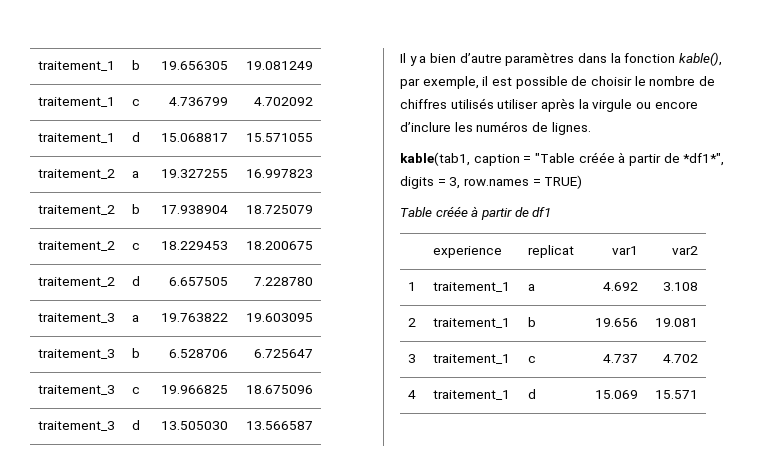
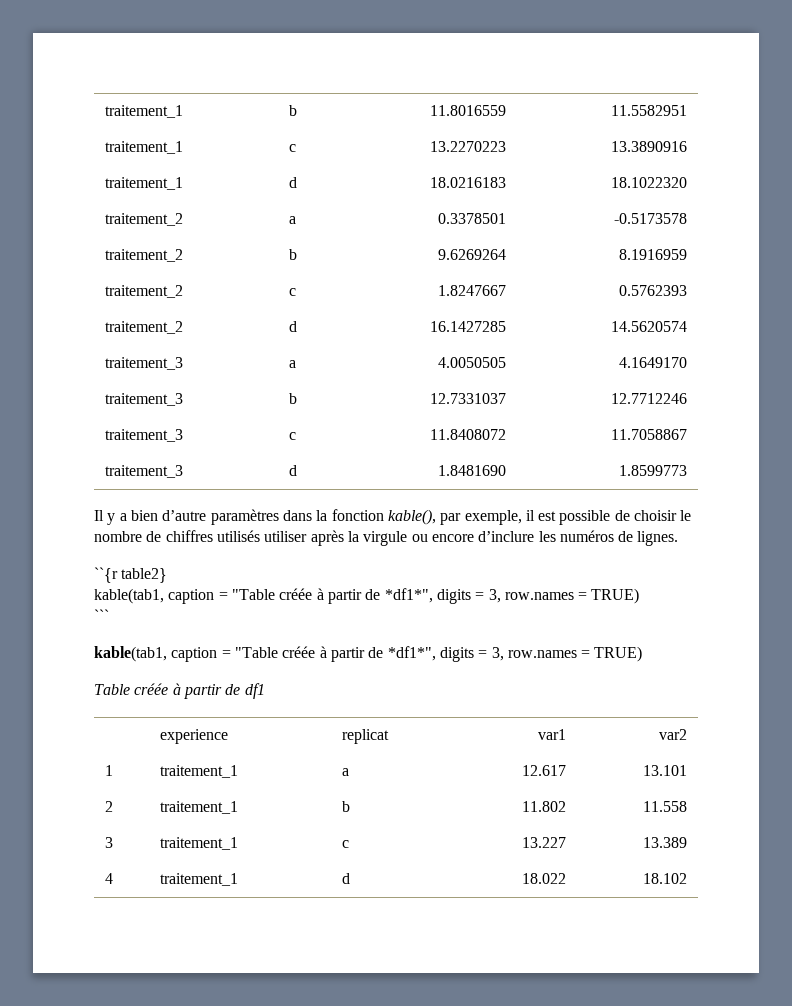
- traitement_1 | b | 19.656305 | 19.081249
- traitement_1 | c | 4.736799 | 4.702092
- traitement_1 | d | 15.068817 | 15.571055
+ traitement_1 | b | 11.8016559 | 11.5582951
+ traitement_1 | c | 13.2270223 | 13.3890916
+ traitement_1 | d | 18.0216183 | 18.1022320
- traitement_2 | a | 19.327255 | 16.997823
+ traitement_2 | a | 0.3378501 | -0.5173578
- traitement_2 | b | 17.938904 | 18.725079
+ traitement_2 | b | 9.6269264 | 8.1916959
- traitement_2 | c | 18.229453 | 18.200675
+ traitement_2 | c | 1.8247667 | 0.5762393
- traitement_2 | d | 6.657505 | 7.228780
+ traitement_2 | d | 16.1427285 | 14.5620574
- traitement_3 | a | 19.763822 | 19.603095
+ traitement_3 | a | 4.0050505 | 4.1649170
- traitement_3 | b | 6.528706 | 6.725647
+ traitement_3 | b | 12.7331037 | 12.7712246
- traitement_3 | c | 19.966825 | 18.675096
+ traitement_3 | c | 11.8408072 | 11.7058867
- traitement_3 | d | 13.505030 | 13.566587
+ traitement_3 | d | 1.8481690 | 1.8599773
+ ``{r table2}
+ kable(tab1, caption = "Table créée à partir de *df1*", digits = 3, row.names = TRUE)
+ ```
- 1 | traitement_1 | a | 4.692 | 3.108
+ 1 | traitement_1 | a | 12.617 | 13.101
- 2 | traitement_1 | b | 19.656 | 19.081
+ 2 | traitement_1 | b | 11.802 | 11.558
- 3 | traitement_1 | c | 4.737 | 4.702
+ 3 | traitement_1 | c | 13.227 | 13.389
- 4 | traitement_1 | d | 15.069 | 15.571
+ 4 | traitement_1 | d | 18.022 | 18.102

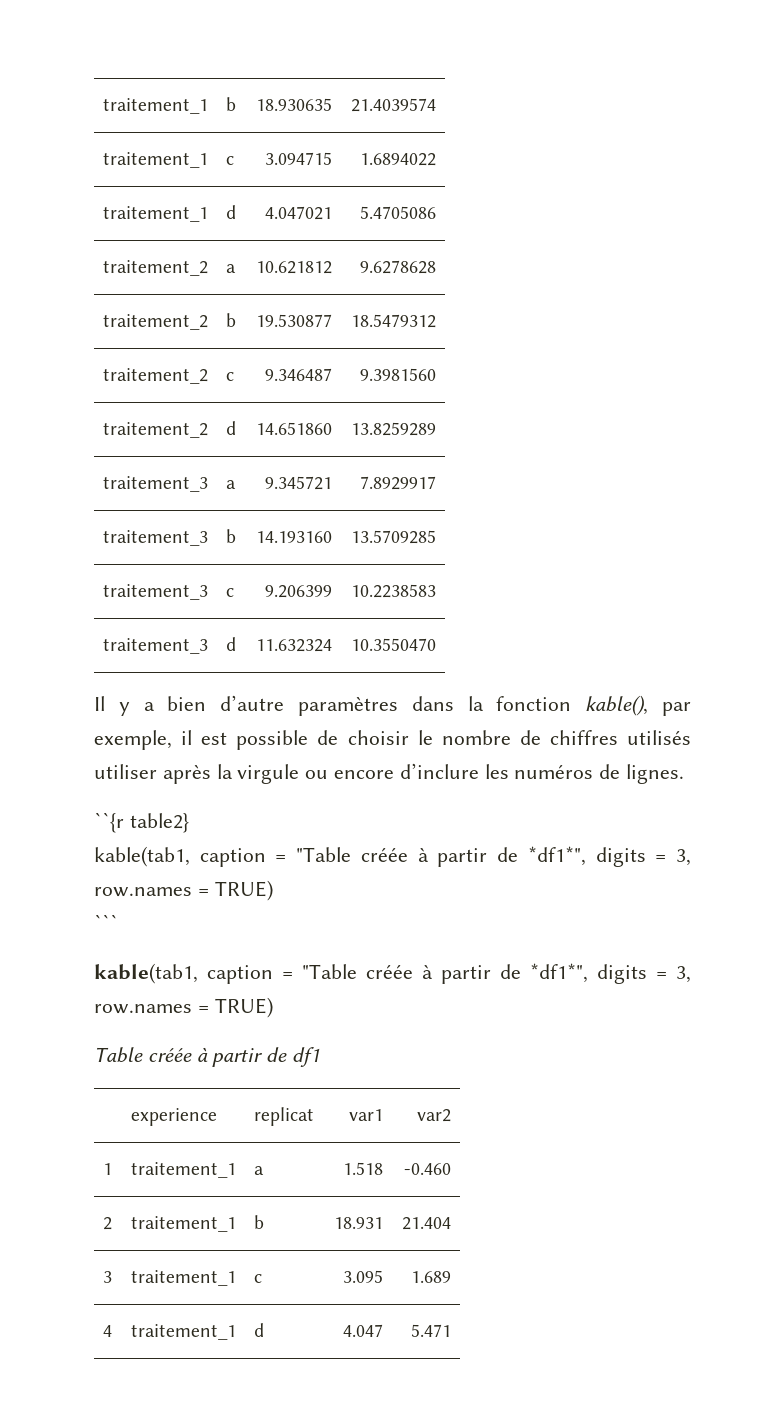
- traitement_1 | b | 11.8016559 | 11.5582951
- traitement_1 | c | 13.2270223 | 13.3890916
- traitement_1 | d | 18.0216183 | 18.1022320
+ traitement_1 | b | 18.930635 | 21.4039574
+ traitement_1 | c | 3.094715 | 1.6894022
+ traitement_1 | d | 4.047021 | 5.4705086
- traitement_2 | a | 0.3378501 | -0.5173578
+ traitement_2 | a | 10.621812 | 9.6278628
- traitement_2 | b | 9.6269264 | 8.1916959
+ traitement_2 | b | 19.530877 | 18.5479312
- traitement_2 | c | 1.8247667 | 0.5762393
+ traitement_2 | c | 9.346487 | 9.3981560
- traitement_2 | d | 16.1427285 | 14.5620574
+ traitement_2 | d | 14.651860 | 13.8259289
- traitement_3 | a | 4.0050505 | 4.1649170
+ traitement_3 | a | 9.345721 | 7.8929917
- traitement_3 | b | 12.7331037 | 12.7712246
+ traitement_3 | b | 14.193160 | 13.5709285
- traitement_3 | c | 11.8408072 | 11.7058867
+ traitement_3 | c | 9.206399 | 10.2238583
- traitement_3 | d | 1.8481690 | 1.8599773
+ traitement_3 | d | 11.632324 | 10.3550470
- 1 | traitement_1 | a | 12.617 | 13.101
+ 1 | traitement_1 | a | 1.518 | -0.460
- 2 | traitement_1 | b | 11.802 | 11.558
+ 2 | traitement_1 | b | 18.931 | 21.404
- 3 | traitement_1 | c | 13.227 | 13.389
+ 3 | traitement_1 | c | 3.095 | 1.689
- 4 | traitement_1 | d | 18.022 | 18.102
+ 4 | traitement_1 | d | 4.047 | 5.471

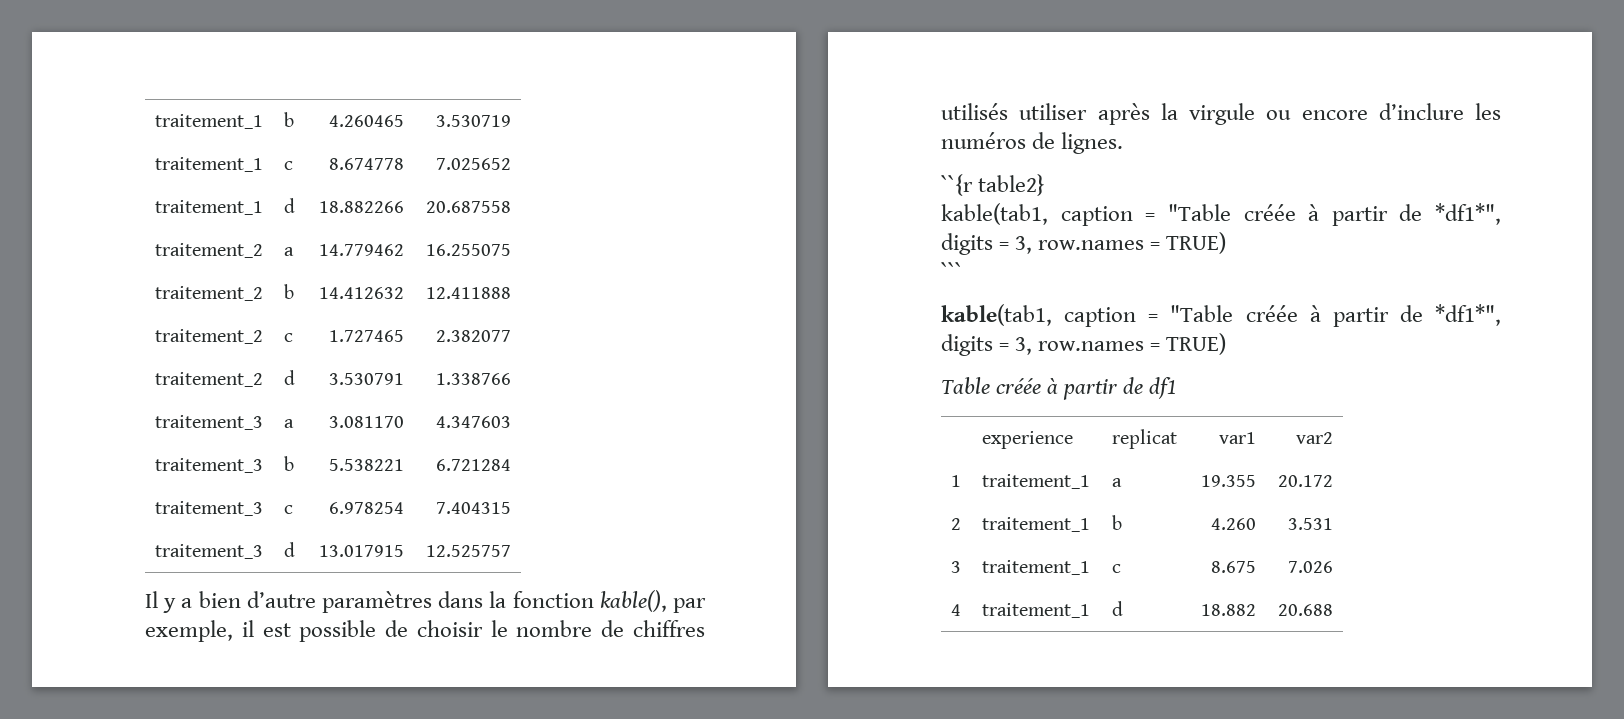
- traitement_1 | b | 18.930635 | 21.4039574
- traitement_1 | c | 3.094715 | 1.6894022
- traitement_1 | d | 4.047021 | 5.4705086
+ traitement_1 | b | 4.260465 | 3.530719
+ traitement_1 | c | 8.674778 | 7.025652
+ traitement_1 | d | 18.882266 | 20.687558
- traitement_2 | a | 10.621812 | 9.6278628
+ traitement_2 | a | 14.779462 | 16.255075
- traitement_2 | b | 19.530877 | 18.5479312
+ traitement_2 | b | 14.412632 | 12.411888
- traitement_2 | c | 9.346487 | 9.3981560
+ traitement_2 | c | 1.727465 | 2.382077
- traitement_2 | d | 14.651860 | 13.8259289
+ traitement_2 | d | 3.530791 | 1.338766
- traitement_3 | a | 9.345721 | 7.8929917
+ traitement_3 | a | 3.081170 | 4.347603
- traitement_3 | b | 14.193160 | 13.5709285
+ traitement_3 | b | 5.538221 | 6.721284
- traitement_3 | c | 9.206399 | 10.2238583
+ traitement_3 | c | 6.978254 | 7.404315
- traitement_3 | d | 11.632324 | 10.3550470
+ traitement_3 | d | 13.017915 | 12.525757
- 1 | traitement_1 | a | 1.518 | -0.460
+ 1 | traitement_1 | a | 19.355 | 20.172
- 2 | traitement_1 | b | 18.931 | 21.404
+ 2 | traitement_1 | b | 4.260 | 3.531
- 3 | traitement_1 | c | 3.095 | 1.689
+ 3 | traitement_1 | c | 8.675 | 7.026
- 4 | traitement_1 | d | 4.047 | 5.471
+ 4 | traitement_1 | d | 18.882 | 20.688

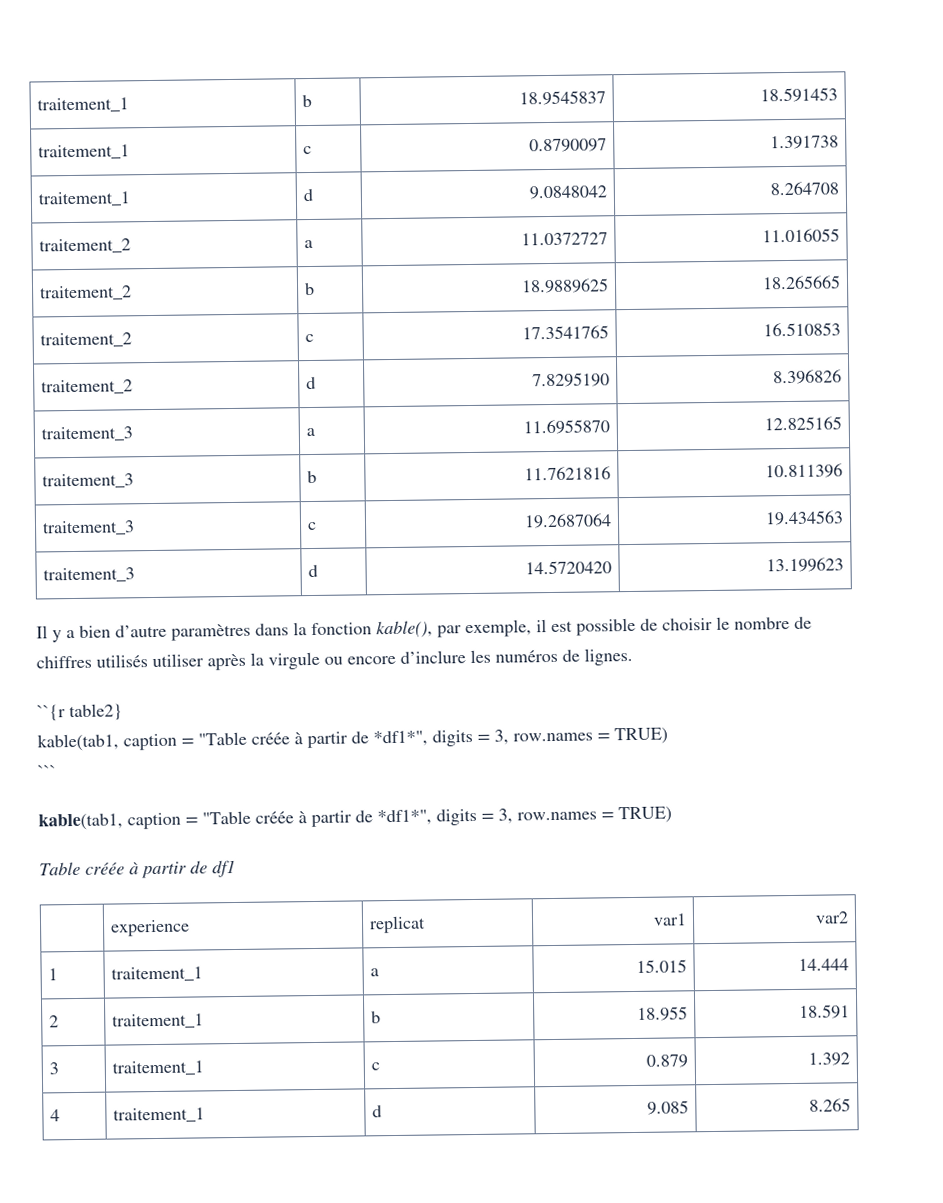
- traitement_1 | b | 4.260465 | 3.530719
- traitement_1 | c | 8.674778 | 7.025652
- traitement_1 | d | 18.882266 | 20.687558
+ traitement_1 | b | 18.9545837 | 18.591453
+ traitement_1 | c | 0.8790097 | 1.391738
+ traitement_1 | d | 9.0848042 | 8.264708
- traitement_2 | a | 14.779462 | 16.255075
+ traitement_2 | a | 11.0372727 | 11.016055
- traitement_2 | b | 14.412632 | 12.411888
+ traitement_2 | b | 18.9889625 | 18.265665
- traitement_2 | c | 1.727465 | 2.382077
+ traitement_2 | c | 17.3541765 | 16.510853
- traitement_2 | d | 3.530791 | 1.338766
+ traitement_2 | d | 7.8295190 | 8.396826
- traitement_3 | a | 3.081170 | 4.347603
+ traitement_3 | a | 11.6955870 | 12.825165
- traitement_3 | b | 5.538221 | 6.721284
+ traitement_3 | b | 11.7621816 | 10.811396
- traitement_3 | c | 6.978254 | 7.404315
+ traitement_3 | c | 19.2687064 | 19.434563
- traitement_3 | d | 13.017915 | 12.525757
+ traitement_3 | d | 14.5720420 | 13.199623
- 1 | traitement_1 | a | 19.355 | 20.172
+ 1 | traitement_1 | a | 15.015 | 14.444
- 2 | traitement_1 | b | 4.260 | 3.531
+ 2 | traitement_1 | b | 18.955 | 18.591
- 3 | traitement_1 | c | 8.675 | 7.026
+ 3 | traitement_1 | c | 0.879 | 1.392
- 4 | traitement_1 | d | 18.882 | 20.688
+ 4 | traitement_1 | d | 9.085 | 8.265

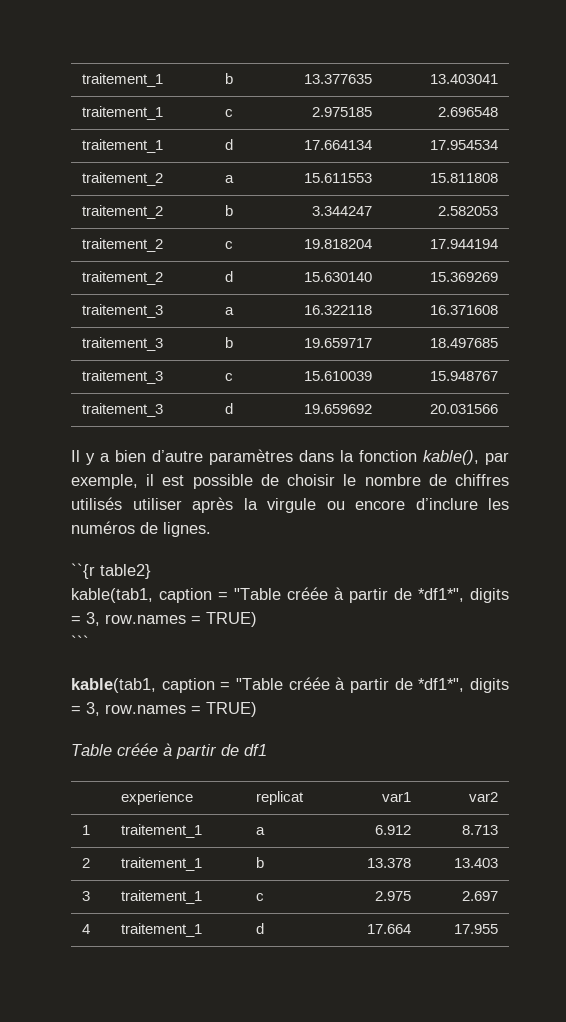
- traitement_1 | b | 18.9545837 | 18.591453
- traitement_1 | c | 0.8790097 | 1.391738
- traitement_1 | d | 9.0848042 | 8.264708
+ traitement_1 | b | 13.377635 | 13.403041
+ traitement_1 | c | 2.975185 | 2.696548
+ traitement_1 | d | 17.664134 | 17.954534
- traitement_2 | a | 11.0372727 | 11.016055
+ traitement_2 | a | 15.611553 | 15.811808
- traitement_2 | b | 18.9889625 | 18.265665
+ traitement_2 | b | 3.344247 | 2.582053
- traitement_2 | c | 17.3541765 | 16.510853
+ traitement_2 | c | 19.818204 | 17.944194
- traitement_2 | d | 7.8295190 | 8.396826
+ traitement_2 | d | 15.630140 | 15.369269
- traitement_3 | a | 11.6955870 | 12.825165
+ traitement_3 | a | 16.322118 | 16.371608
- traitement_3 | b | 11.7621816 | 10.811396
+ traitement_3 | b | 19.659717 | 18.497685
- traitement_3 | c | 19.2687064 | 19.434563
+ traitement_3 | c | 15.610039 | 15.948767
- traitement_3 | d | 14.5720420 | 13.199623
+ traitement_3 | d | 19.659692 | 20.031566
- 1 | traitement_1 | a | 15.015 | 14.444
+ 1 | traitement_1 | a | 6.912 | 8.713
- 2 | traitement_1 | b | 18.955 | 18.591
+ 2 | traitement_1 | b | 13.378 | 13.403
- 3 | traitement_1 | c | 0.879 | 1.392
+ 3 | traitement_1 | c | 2.975 | 2.697
- 4 | traitement_1 | d | 9.085 | 8.265
+ 4 | traitement_1 | d | 17.664 | 17.955

